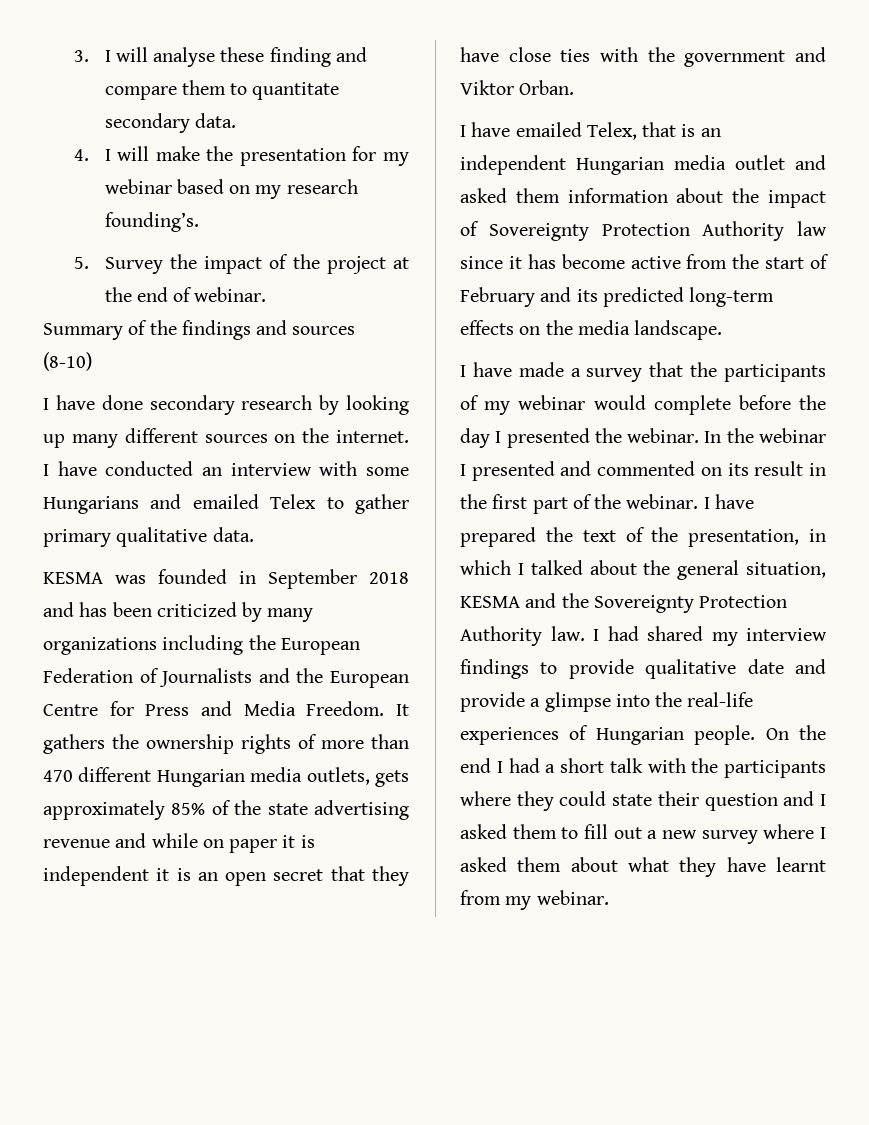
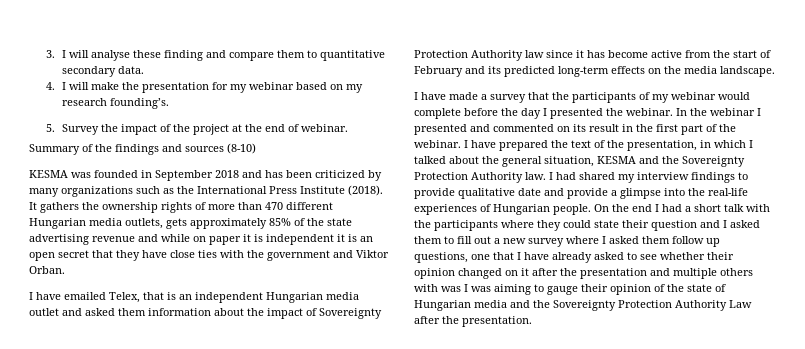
- 3. I will analyse these finding and compare them to quantitate secondary data.
+ 3. I will analyse these finding and compare them to quantitative secondary data.
- I have done secondary research by looking up many different sources on the internet. I have conducted an interview with some Hungarians and emailed Telex to gather primary qualitative data.
- KESMA was founded in September 2018 and has been criticized by many organizations including the European Federation of Journalists and the European Centre for Press and Media Freedom.
+ KESMA was founded in September 2018 and has been criticized by many organizations such as the International Press Institute (2018).
- On the end I had a short talk with the participants where they could state their question and I asked them to fill out a new survey where I asked them about what they have learnt from my webinar.
+ On the end I had a short talk with the participants where they could state their question and I asked them to fill out a new survey where I asked them follow up questions, one that I have already asked to see whether their opinion changed on it after the presentation and multiple others with was I was aiming to gauge their opinion of the state of Hungarian media and the Sovereignty Protection Authority Law after the presentation.

